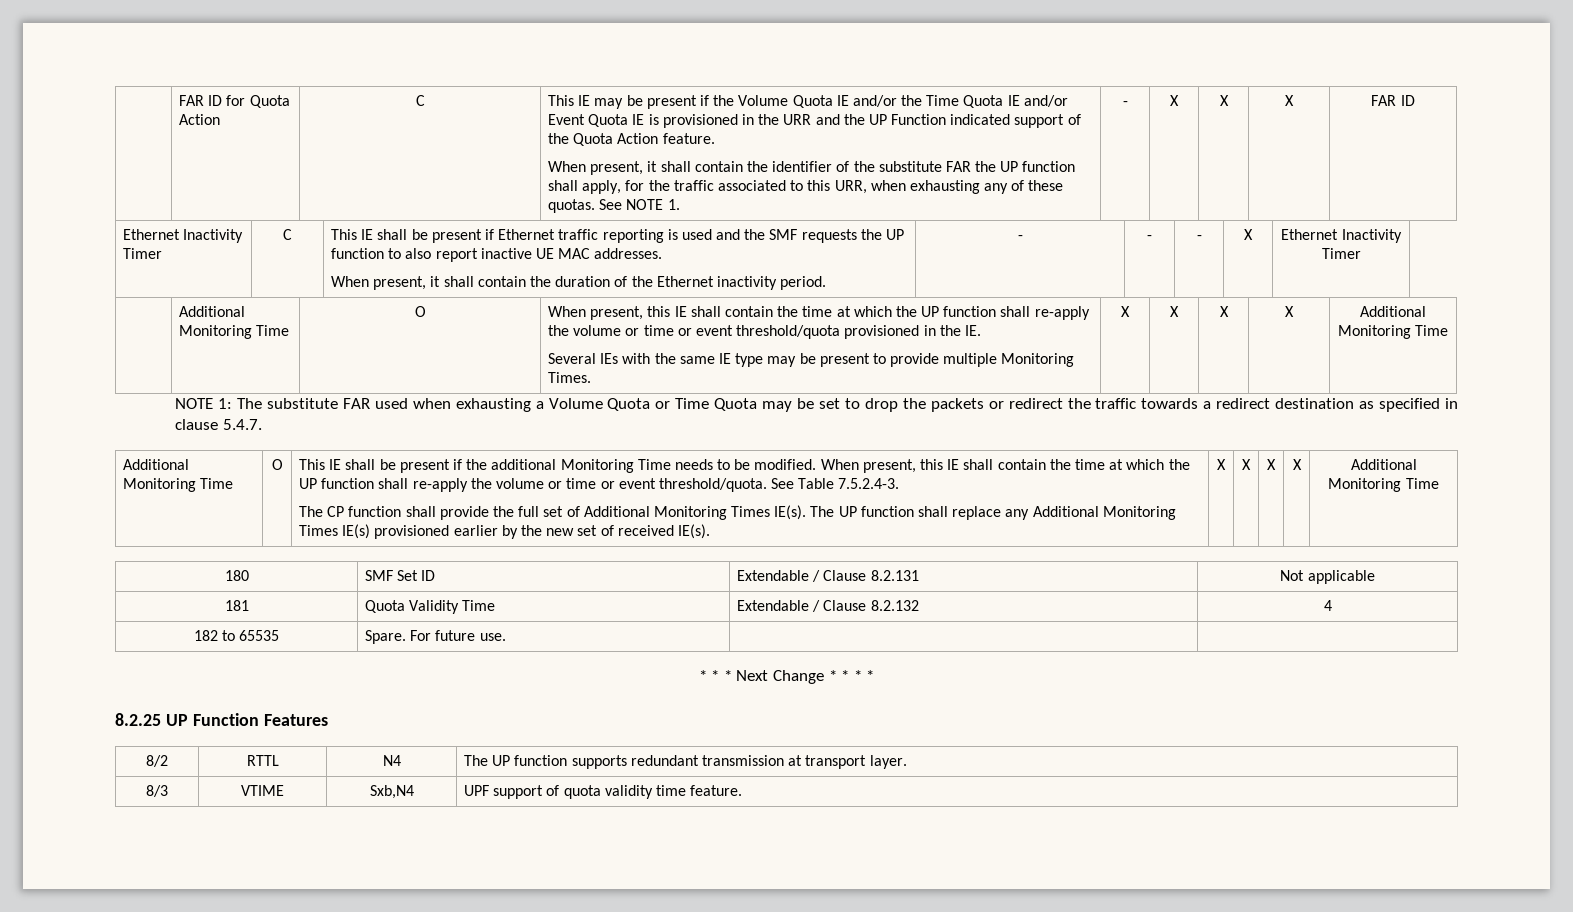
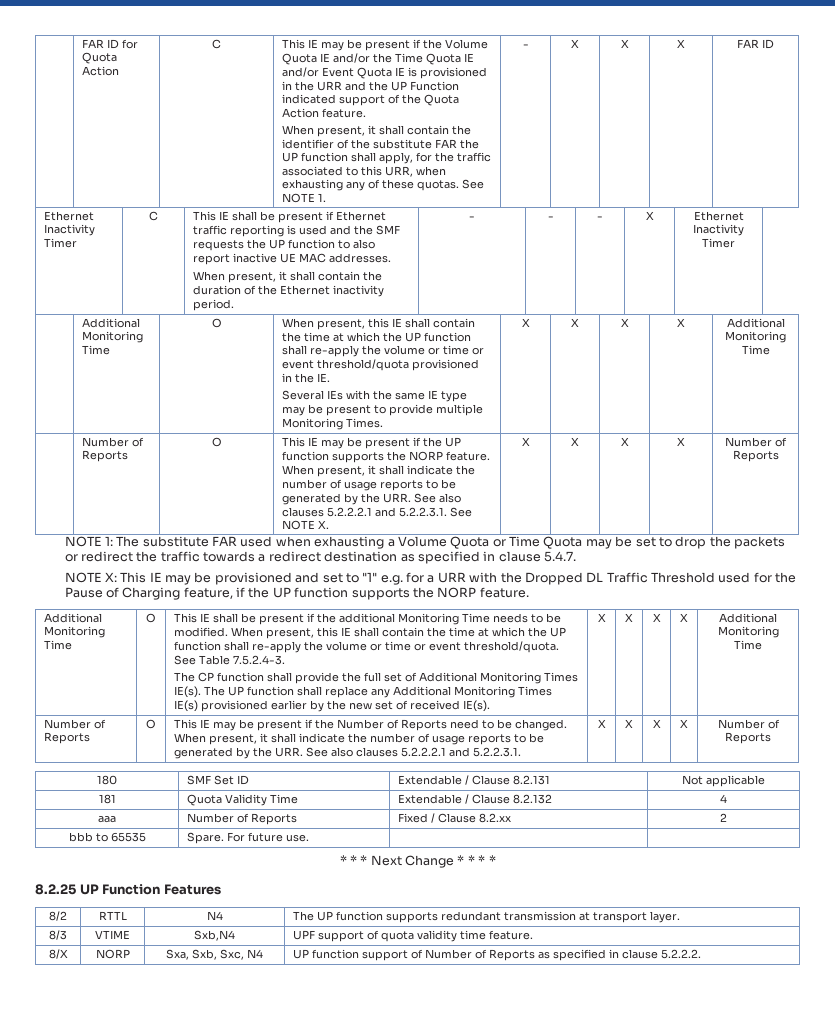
+ Number of Reports | O | This IE may be present if the UP function supports the NORP feature. When present, it shall indicate the number of usage reports to be generated by the URR. See also clauses 5.2.2.2.1 and 5.2.2.3.1. See NOTE X. | X | X | X | X | Number of Reports
+ NOTE X: This IE may be provisioned and set to "1" e.g. for a URR with the Dropped DL Traffic Threshold used for the Pause of Charging feature, if the UP function supports the NORP feature.
+ Number of Reports | O | This IE may be present if the Number of Reports need to be changed. When present, it shall indicate the number of usage reports to be generated by the URR. See also clauses 5.2.2.2.1 and 5.2.2.3.1. | X | X | X | X | Number of Reports
- 182 to 65535 | Spare. For future use. | |
+ aaa | Number of Reports | Fixed / Clause 8.2.xx | 2
+ bbb to 65535 | Spare. For future use. | |
+ 8/X | NORP | Sxa, Sxb, Sxc, N4 | UP function support of Number of Reports as specified in clause 5.2.2.2.

